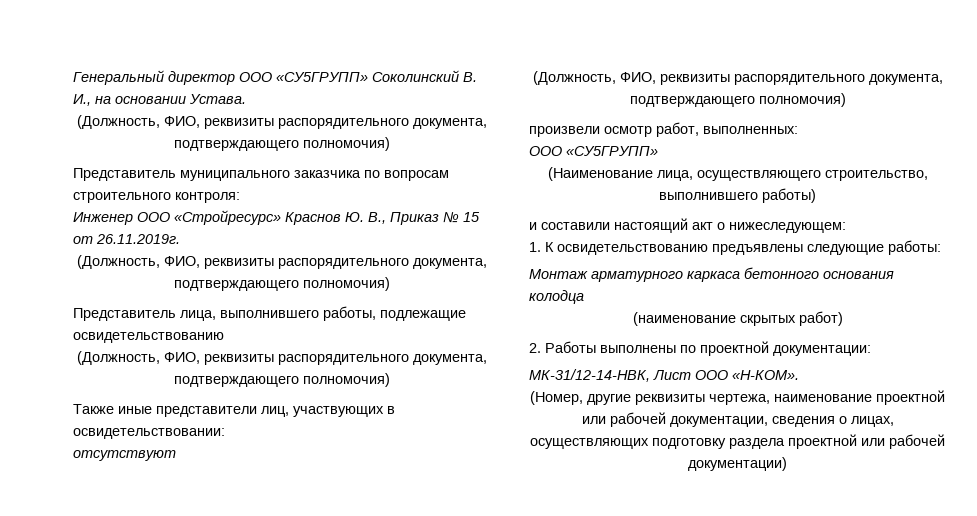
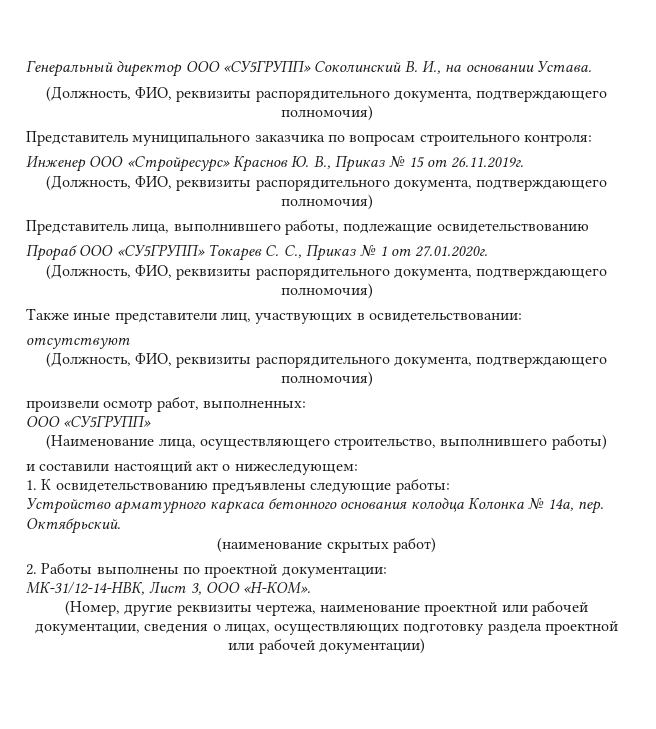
+ Прораб ООО «СУ5ГРУПП» Токарев С. С., Приказ № 1 от 27.01.2020г.
- Монтаж арматурного каркаса бетонного основания колодца
+ Устройство арматурного каркаса бетонного основания колодца Колонка № 14а, пер. Октябрьский.
- МК-31/12-14-НВК, Лист ООО «Н-КОМ».
+ МК-31/12-14-НВК, Лист 3, ООО «Н-КОМ».

